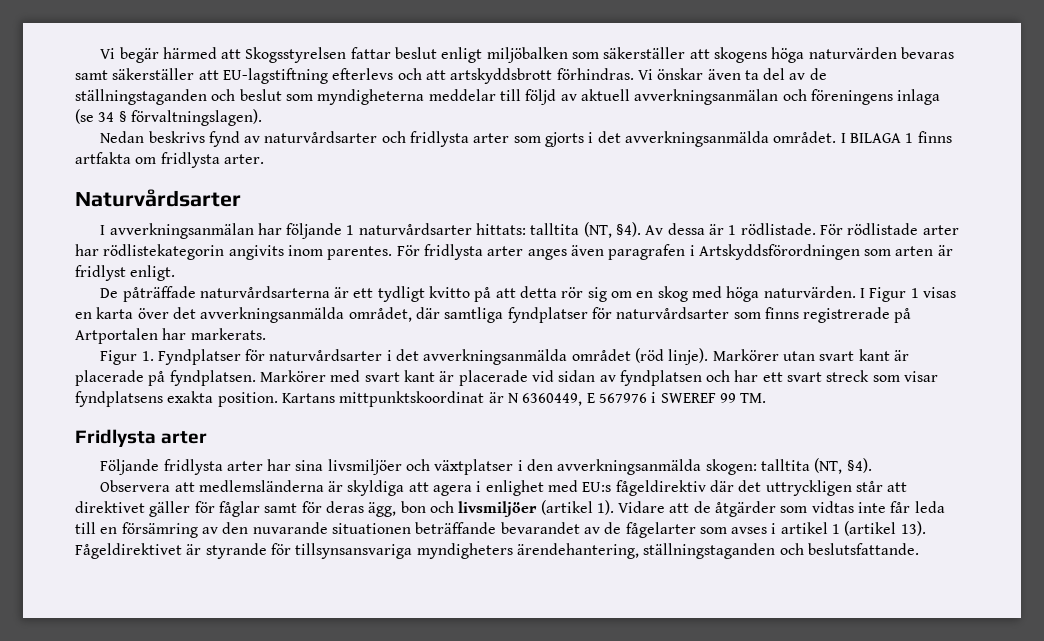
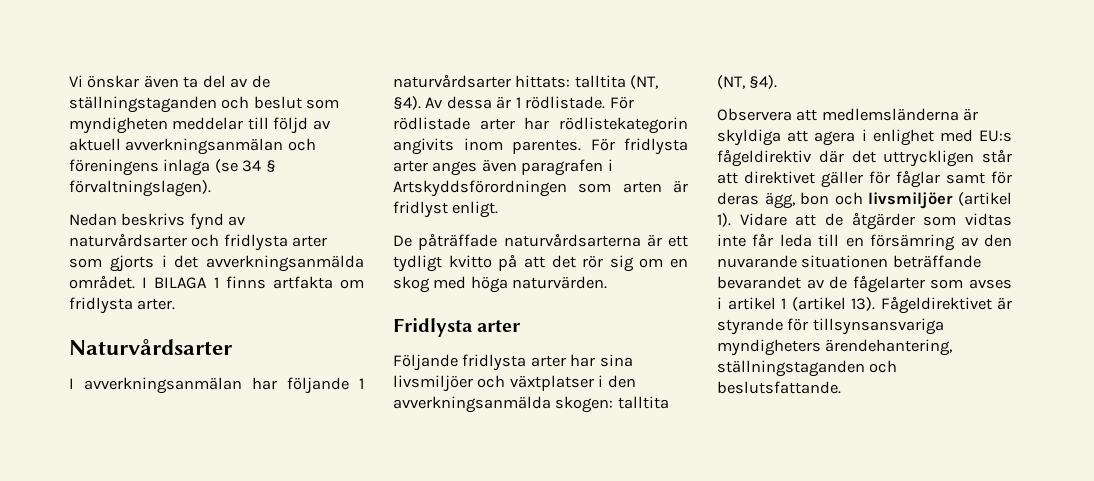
- Vi begär härmed att Skogsstyrelsen fattar beslut enligt miljöbalken som säkerställer att skogens höga naturvärden bevaras samt säkerställer att EU-lagstiftning efterlevs och att artskyddsbrott förhindras. Vi önskar även ta del av de ställningstaganden och beslut som myndigheterna meddelar till följd av aktuell avverkningsanmälan och föreningens inlaga (se 34 § förvaltningslagen).
+ Vi önskar även ta del av de ställningstaganden och beslut som myndigheten meddelar till följd av aktuell avverkningsanmälan och föreningens inlaga (se 34 § förvaltningslagen).
- De påträffade naturvårdsarterna är ett tydligt kvitto på att detta rör sig om en skog med höga naturvärden. I Figur 1 visas en karta över det avverkningsanmälda området, där samtliga fyndplatser för naturvårdsarter som finns registrerade på Artportalen har markerats.
- Figur 1. Fyndplatser för naturvårdsarter i det avverkningsanmälda området (röd linje). Markörer utan svart kant är placerade på fyndplatsen. Markörer med svart kant är placerade vid sidan av fyndplatsen och har ett svart streck som visar fyndplatsens exakta position. Kartans mittpunktskoordinat är N 6360449, E 567976 i SWEREF 99 TM.
+ De påträffade naturvårdsarterna är ett tydligt kvitto på att det rör sig om en skog med höga naturvärden.

